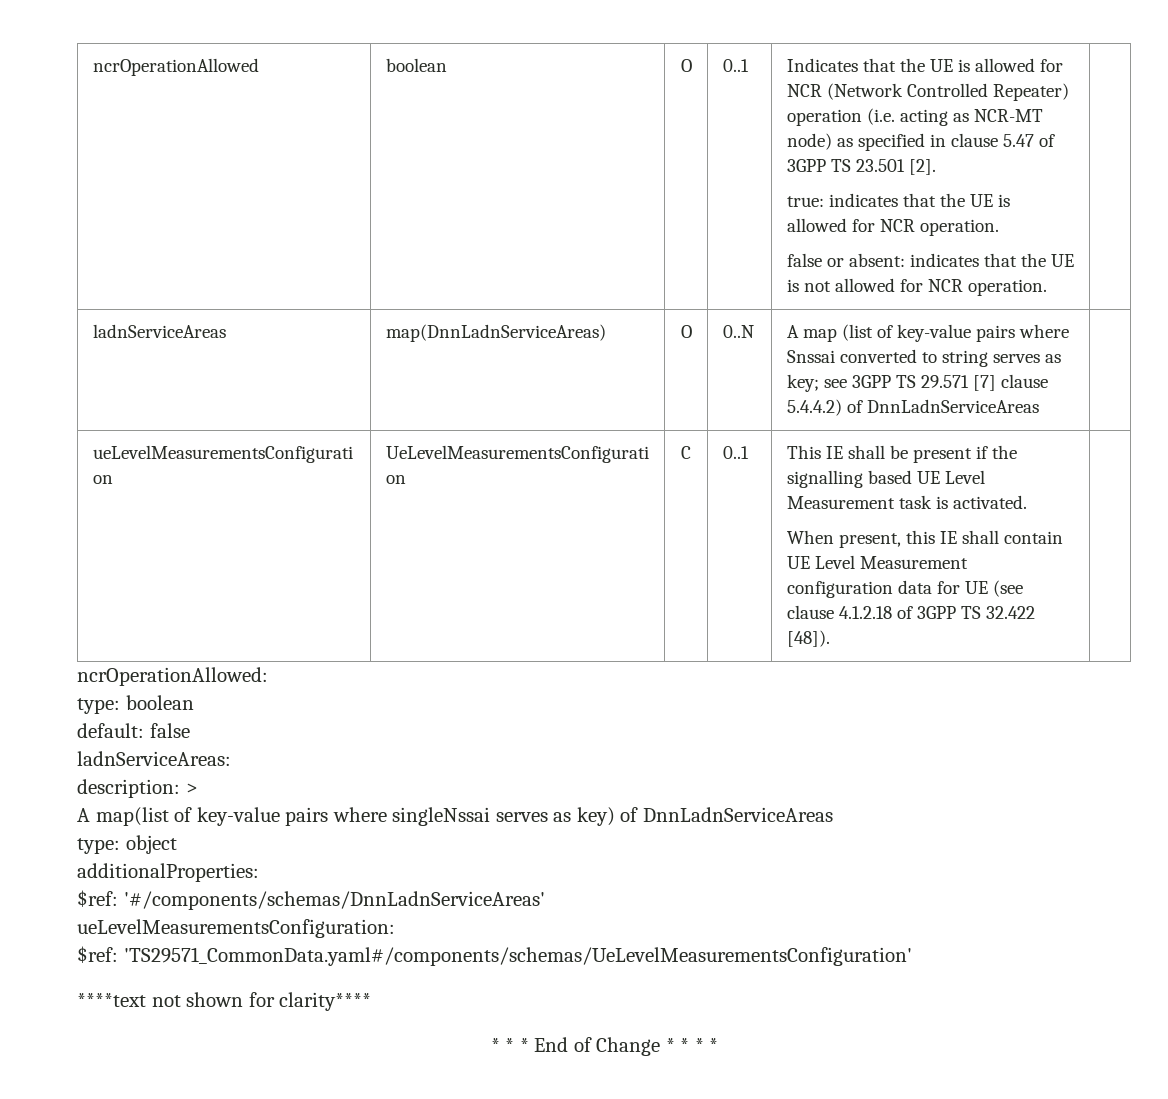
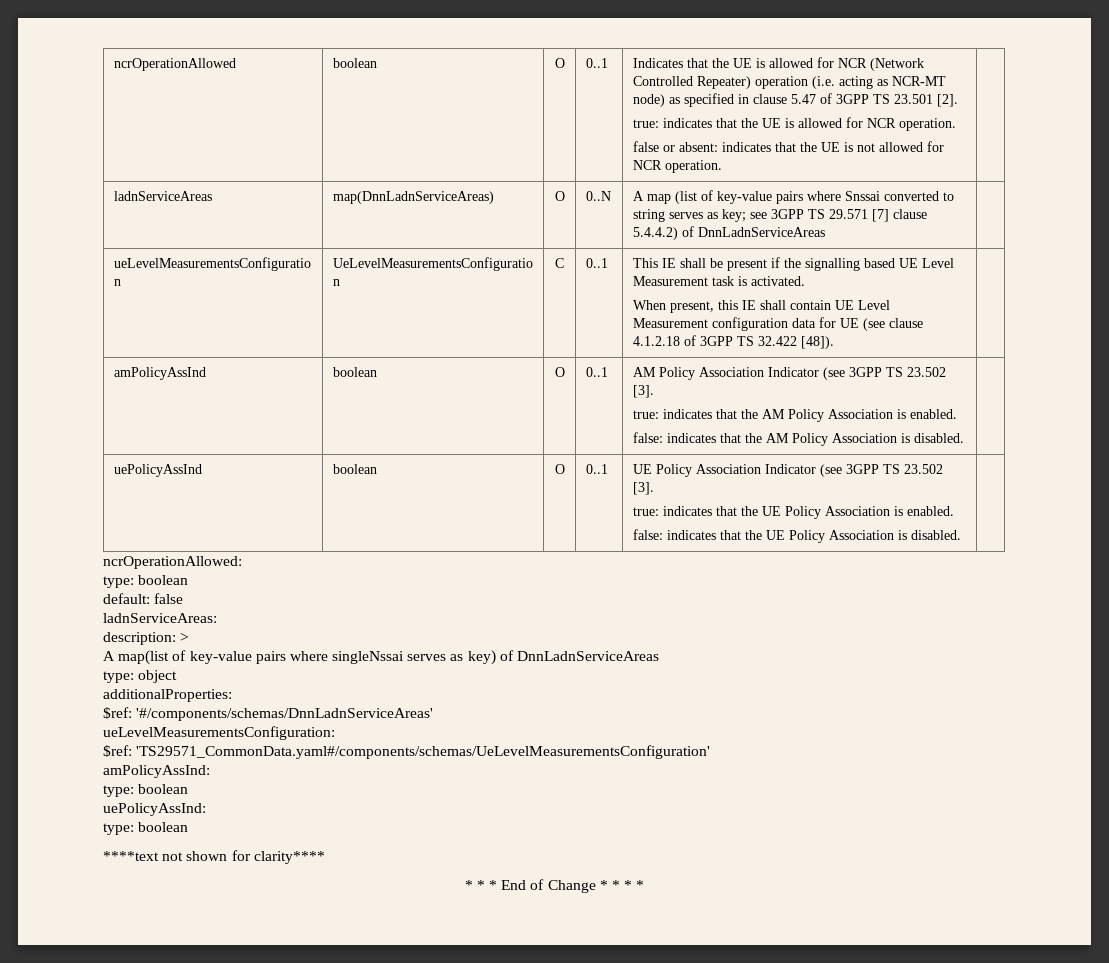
+ amPolicyAssInd | boolean | O | 0..1 | AM Policy Association Indicator (see 3GPP TS 23.502 [3].
+ true: indicates that the AM Policy Association is enabled.
+ false: indicates that the AM Policy Association is disabled. |
+ uePolicyAssInd | boolean | O | 0..1 | UE Policy Association Indicator (see 3GPP TS 23.502 [3].
+ true: indicates that the UE Policy Association is enabled.
+ false: indicates that the UE Policy Association is disabled. |
+ amPolicyAssInd:
+ type: boolean
+ uePolicyAssInd:
+ type: boolean

